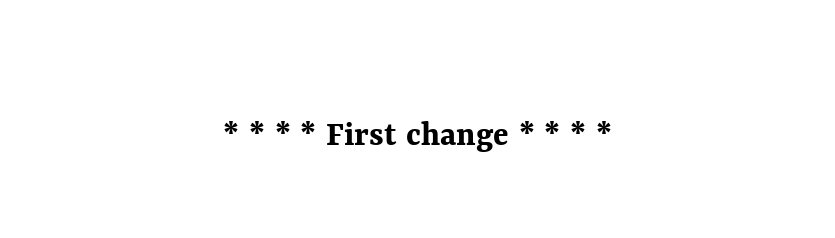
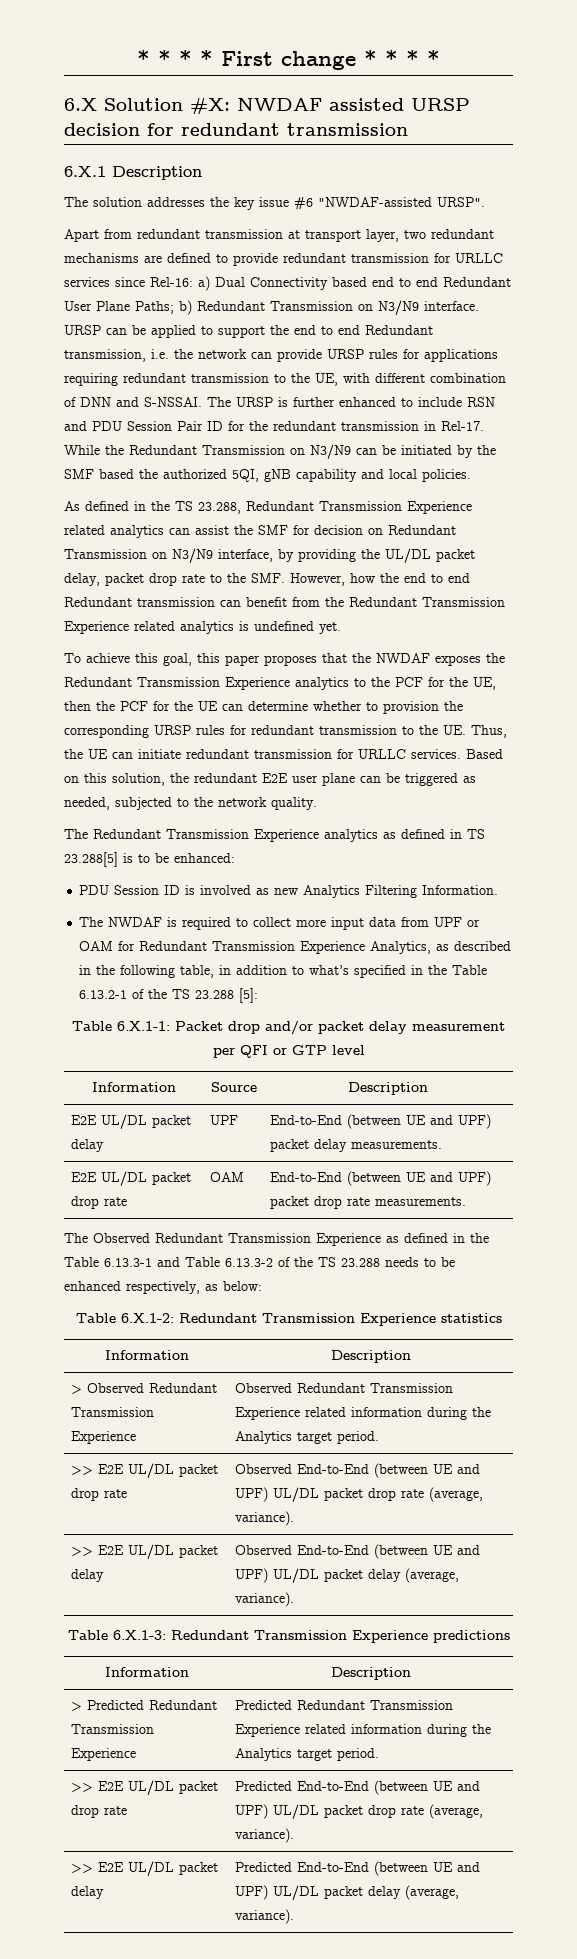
+ 6.X Solution #X: NWDAF assisted URSP decision for redundant transmission
+ 6.X.1 Description
+ The solution addresses the key issue #6 "NWDAF-assisted URSP".
+ Apart from redundant transmission at transport layer, two redundant mechanisms are defined to provide redundant transmission for URLLC services since Rel-16: a) Dual Connectivity based end to end Redundant User Plane Paths; b) Redundant Transmission on N3/N9 interface. URSP can be applied to support the end to end Redundant transmission, i.e. the network can provide URSP rules for applications requiring redundant transmission to the UE, with different combination of DNN and S-NSSAI. The URSP is further enhanced to include RSN and PDU Session Pair ID for the redundant transmission in Rel-17. While the Redundant Transmission on N3/N9 can be initiated by the SMF based the authorized 5QI, gNB capability and local policies.
+ As defined in the TS 23.288, Redundant Transmission Experience related analytics can assist the SMF for decision on Redundant Transmission on N3/N9 interface, by providing the UL/DL packet delay, packet drop rate to the SMF. However, how the end to end Redundant transmission can benefit from the Redundant Transmission Experience related analytics is undefined yet.
+ To achieve this goal, this paper proposes that the NWDAF exposes the Redundant Transmission Experience analytics to the PCF for the UE, then the PCF for the UE can determine whether to provision the corresponding URSP rules for redundant transmission to the UE. Thus, the UE can initiate redundant transmission for URLLC services. Based on this solution, the redundant E2E user plane can be triggered as needed, subjected to the network quality.
+ The Redundant Transmission Experience analytics as defined in TS 23.288[5] is to be enhanced:
+ PDU Session ID is involved as new Analytics Filtering Information.
+ The NWDAF is required to collect more input data from UPF or OAM for Redundant Transmission Experience Analytics, as described in the following table, in addition to what’s specified in the Table 6.13.2-1 of the TS 23.288 [5]:
+ Table 6.X.1-1: Packet drop and/or packet delay measurement per QFI or GTP level
+ Information | Source | Description
+ E2E UL/DL packet delay | UPF | End-to-End (between UE and UPF) packet delay measurements.
+ E2E UL/DL packet drop rate | OAM | End-to-End (between UE and UPF) packet drop rate measurements.
+ The Observed Redundant Transmission Experience as defined in the Table 6.13.3-1 and Table 6.13.3-2 of the TS 23.288 needs to be enhanced respectively, as below:
+ Table 6.X.1-2: Redundant Transmission Experience statistics
+ Information | Description
+ > Observed Redundant Transmission Experience | Observed Redundant Transmission Experience related information during the Analytics target period.
+ >> E2E UL/DL packet drop rate | Observed End-to-End (between UE and UPF) UL/DL packet drop rate (average, variance).
+ >> E2E UL/DL packet delay | Observed End-to-End (between UE and UPF) UL/DL packet delay (average, variance).
+ Table 6.X.1-3: Redundant Transmission Experience predictions
+ Information | Description
+ > Predicted Redundant Transmission Experience | Predicted Redundant Transmission Experience related information during the Analytics target period.
+ >> E2E UL/DL packet drop rate | Predicted End-to-End (between UE and UPF) UL/DL packet drop rate (average, variance).
+ >> E2E UL/DL packet delay | Predicted End-to-End (between UE and UPF) UL/DL packet delay (average, variance).

